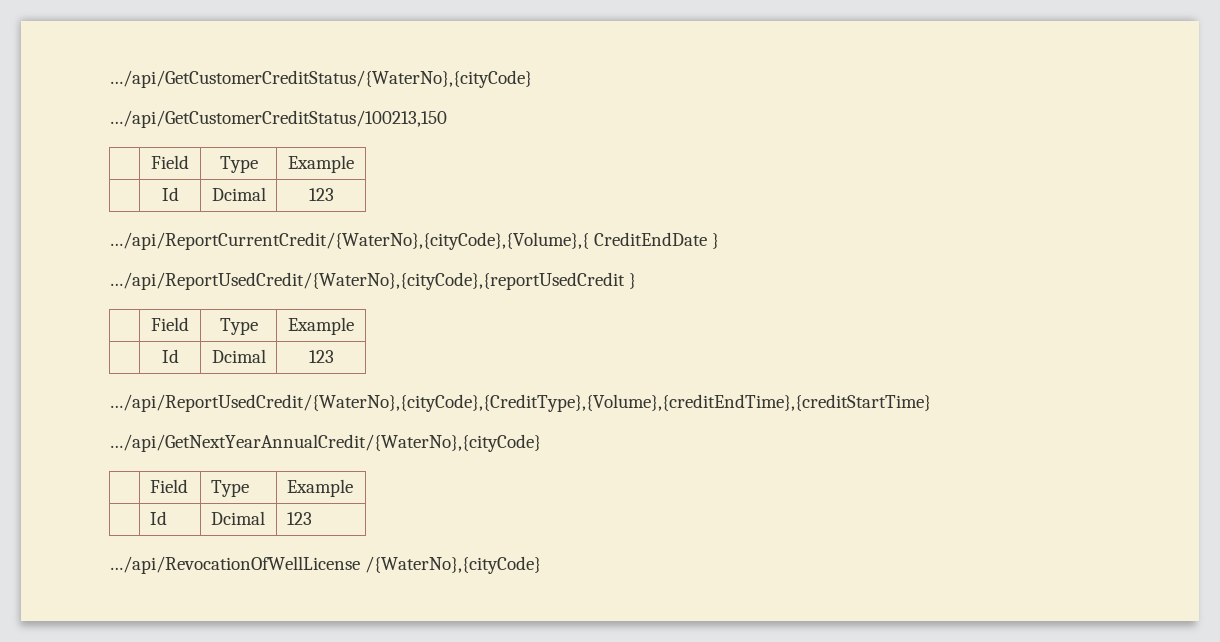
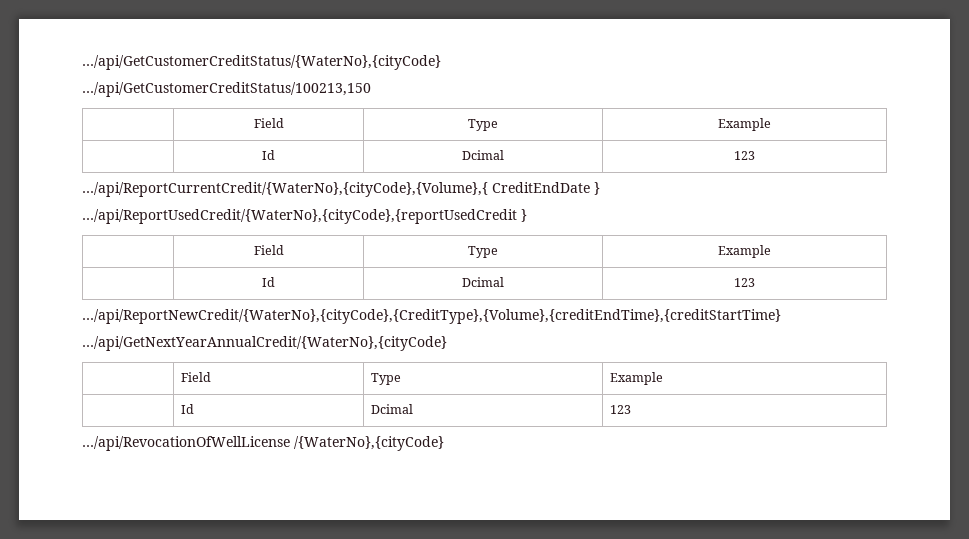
- …/api/ReportUsedCredit/{WaterNo},{cityCode},{CreditType},{Volume},{creditEndTime},{creditStartTime}
+ …/api/ReportNewCredit/{WaterNo},{cityCode},{CreditType},{Volume},{creditEndTime},{creditStartTime}

